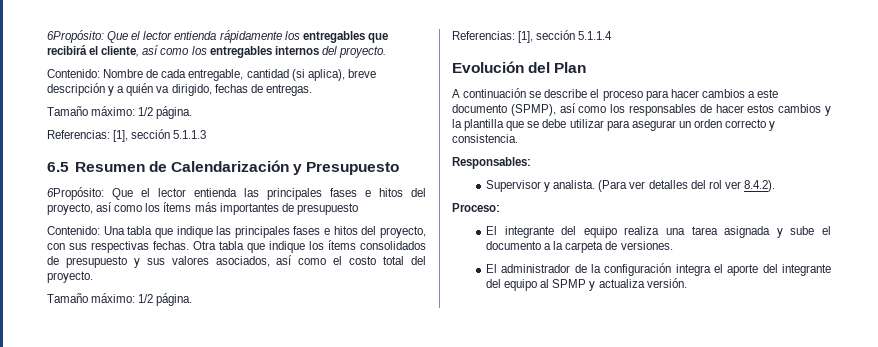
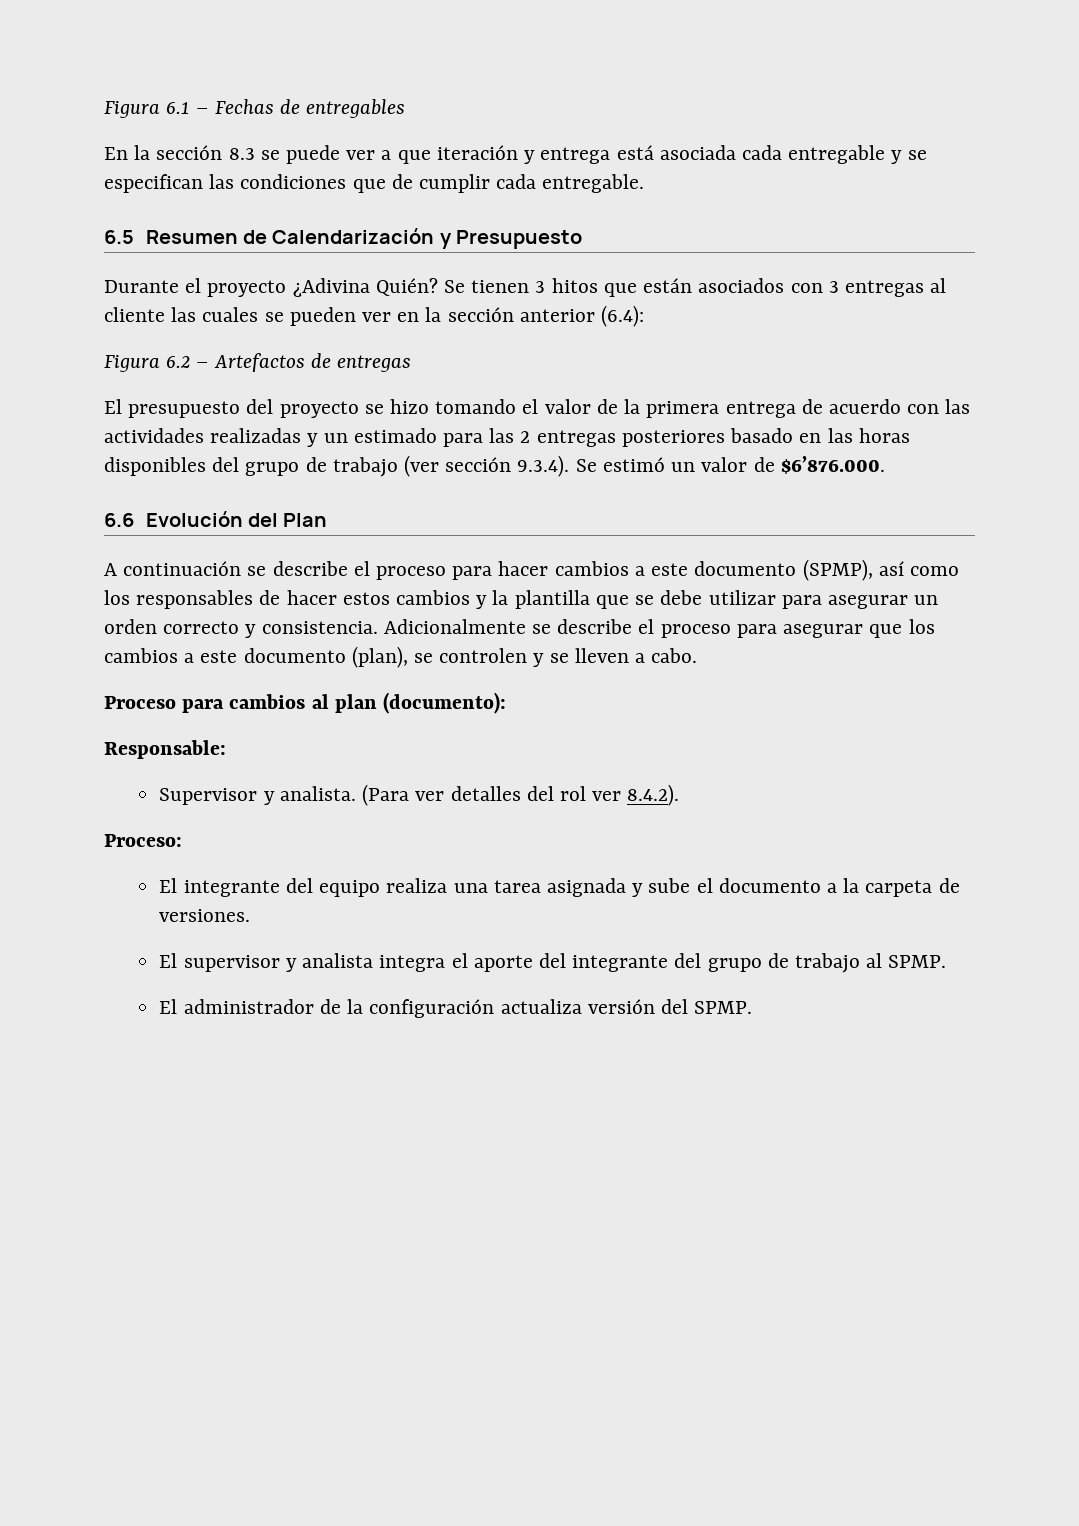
- 6Propósito: Que el lector entienda rápidamente los entregables que recibirá el cliente, así como los entregables internos del proyecto.
- Contenido: Nombre de cada entregable, cantidad (si aplica), breve descripción y a quién va dirigido, fechas de entregas.
- Tamaño máximo: 1/2 página.
- Referencias: [1], sección 5.1.1.3
+ Figura 6.1 – Fechas de entregables
+ En la sección 8.3 se puede ver a que iteración y entrega está asociada cada entregable y se especifican las condiciones que de cumplir cada entregable.
- 6Propósito: Que el lector entienda las principales fases e hitos del proyecto, así como los ítems más importantes de presupuesto
- Contenido: Una tabla que indique las principales fases e hitos del proyecto, con sus respectivas fechas. Otra tabla que indique los ítems consolidados de presupuesto y sus valores asociados, así como el costo total del proyecto.
- Tamaño máximo: 1/2 página.
- Referencias: [1], sección 5.1.1.4
- Evolución del Plan
+ Durante el proyecto ¿Adivina Quién? Se tienen 3 hitos que están asociados con 3 entregas al cliente las cuales se pueden ver en la sección anterior (6.4):
+ Figura 6.2 – Artefactos de entregas
+ El presupuesto del proyecto se hizo tomando el valor de la primera entrega de acuerdo con las actividades realizadas y un estimado para las 2 entregas posteriores basado en las horas disponibles del grupo de trabajo (ver sección 9.3.4). Se estimó un valor de $6’876.000.
+ 6.6 Evolución del Plan
- A continuación se describe el proceso para hacer cambios a este documento (SPMP), así como los responsables de hacer estos cambios y la plantilla que se debe utilizar para asegurar un orden correcto y consistencia.
- Responsables:
+ A continuación se describe el proceso para hacer cambios a este documento (SPMP), así como los responsables de hacer estos cambios y la plantilla que se debe utilizar para asegurar un orden correcto y consistencia. Adicionalmente se describe el proceso para asegurar que los cambios a este documento (plan), se controlen y se lleven a cabo.
+ Proceso para cambios al plan (documento):
+ Responsable:
- El administrador de la configuración integra el aporte del integrante del equipo al SPMP y actualiza versión.
+ El supervisor y analista integra el aporte del integrante del grupo de trabajo al SPMP.
+ El administrador de la configuración actualiza versión del SPMP.

